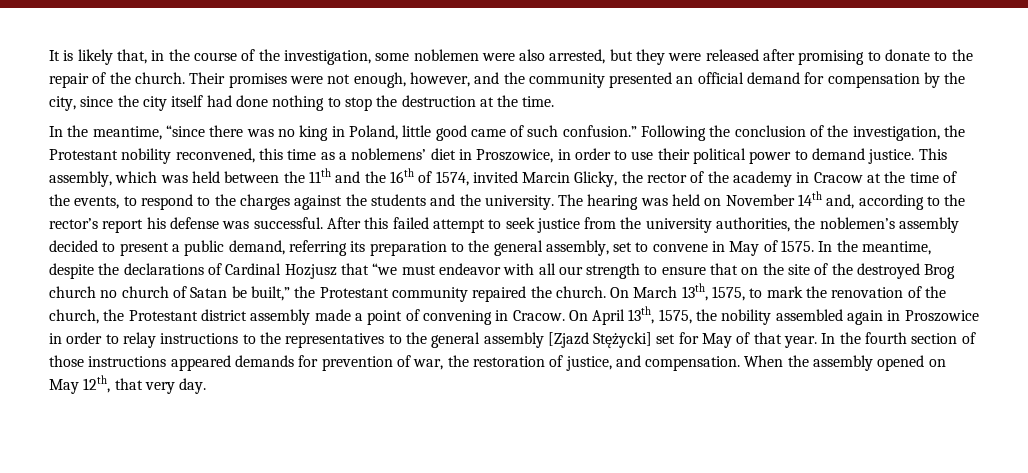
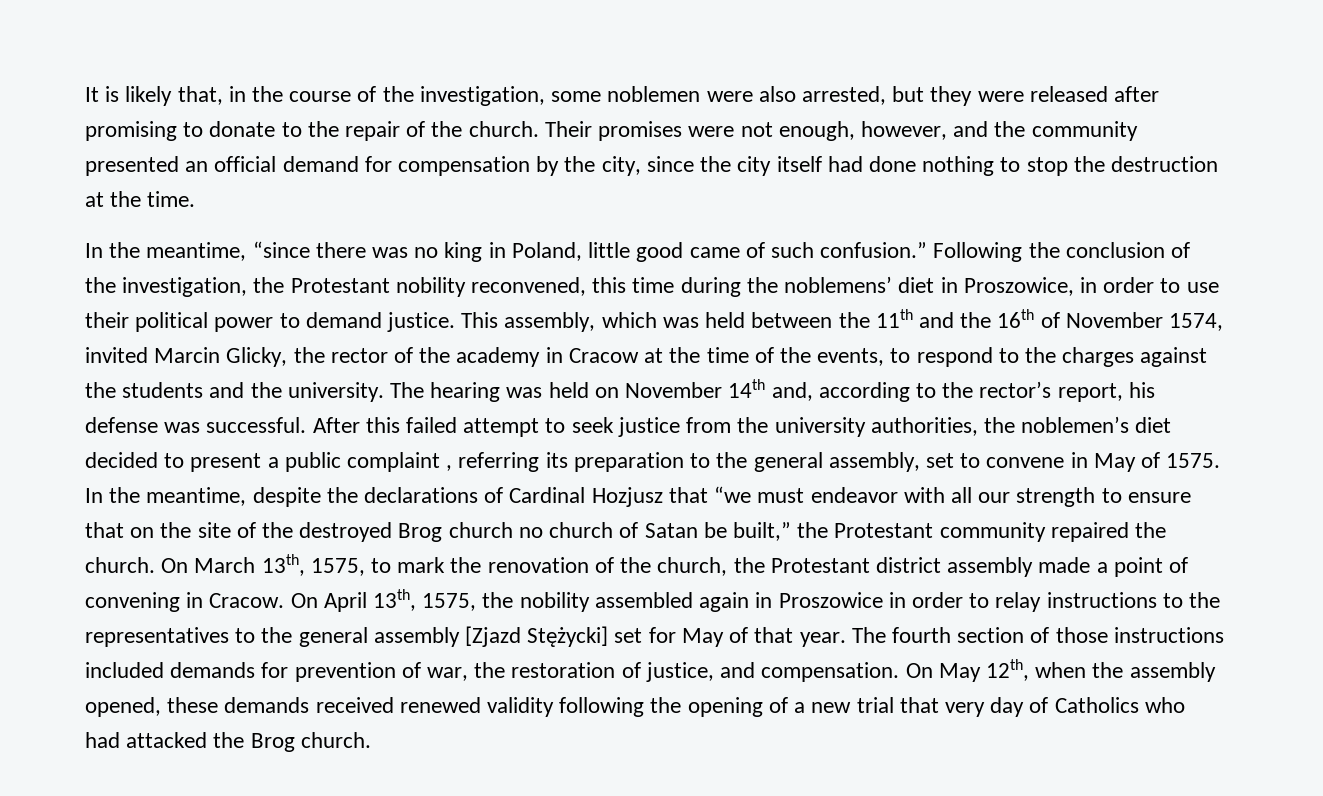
- Following the conclusion of the investigation, the Protestant nobility reconvened, this time as a noblemens’ diet in Proszowice, in order to use their political power to demand justice.
+ Following the conclusion of the investigation, the Protestant nobility reconvened, this time during the noblemens’ diet in Proszowice, in order to use their political power to demand justice.
- This assembly, which was held between the 11th and the 16th of 1574, invited Marcin Glicky, the rector of the academy in Cracow at the time of the events, to respond to the charges against the students and the university.
+ This assembly, which was held between the 11th and the 16th of November 1574, invited Marcin Glicky, the rector of the academy in Cracow at the time of the events, to respond to the charges against the students and the university.
- The hearing was held on November 14th and, according to the rector’s report his defense was successful.
+ The hearing was held on November 14th and, according to the rector’s report, his defense was successful.
- After this failed attempt to seek justice from the university authorities, the noblemen’s assembly decided to present a public demand, referring its preparation to the general assembly, set to convene in May of 1575.
+ After this failed attempt to seek justice from the university authorities, the noblemen’s diet decided to present a public complaint , referring its preparation to the general assembly, set to convene in May of 1575.
- In the fourth section of those instructions appeared demands for prevention of war, the restoration of justice, and compensation.
+ The fourth section of those instructions included demands for prevention of war, the restoration of justice, and compensation.
- When the assembly opened on May 12th, that very day.
+ On May 12th, when the assembly opened, these demands received renewed validity following the opening of a new trial that very day of Catholics who had attacked the Brog church.

